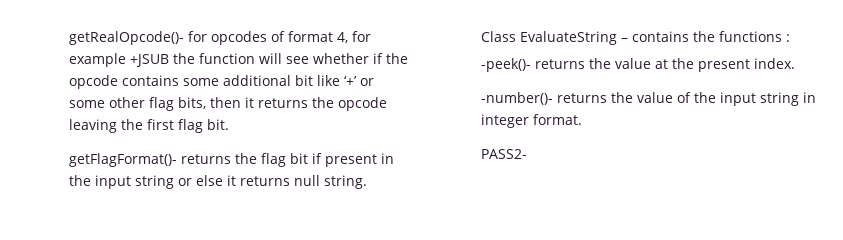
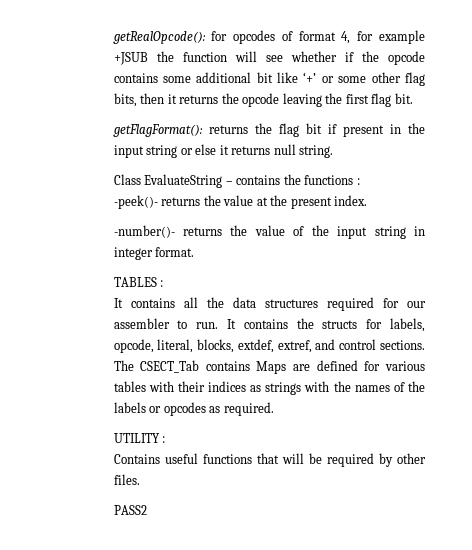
- getRealOpcode()- for opcodes of format 4, for example +JSUB the function will see whether if the opcode contains some additional bit like ‘+’ or some other flag bits, then it returns the opcode leaving the first flag bit.
+ getRealOpcode(): for opcodes of format 4, for example +JSUB the function will see whether if the opcode contains some additional bit like ‘+’ or some other flag bits, then it returns the opcode leaving the first flag bit.
- getFlagFormat()- returns the flag bit if present in the input string or else it returns null string.
+ getFlagFormat(): returns the flag bit if present in the input string or else it returns null string.
- PASS2-
+ TABLES :
+ It contains all the data structures required for our assembler to run. It contains the structs for labels, opcode, literal, blocks, extdef, extref, and control sections. The CSECT_Tab contains Maps are defined for various tables with their indices as strings with the names of the labels or opcodes as required.
+ UTILITY :
+ Contains useful functions that will be required by other files.
+ PASS2

